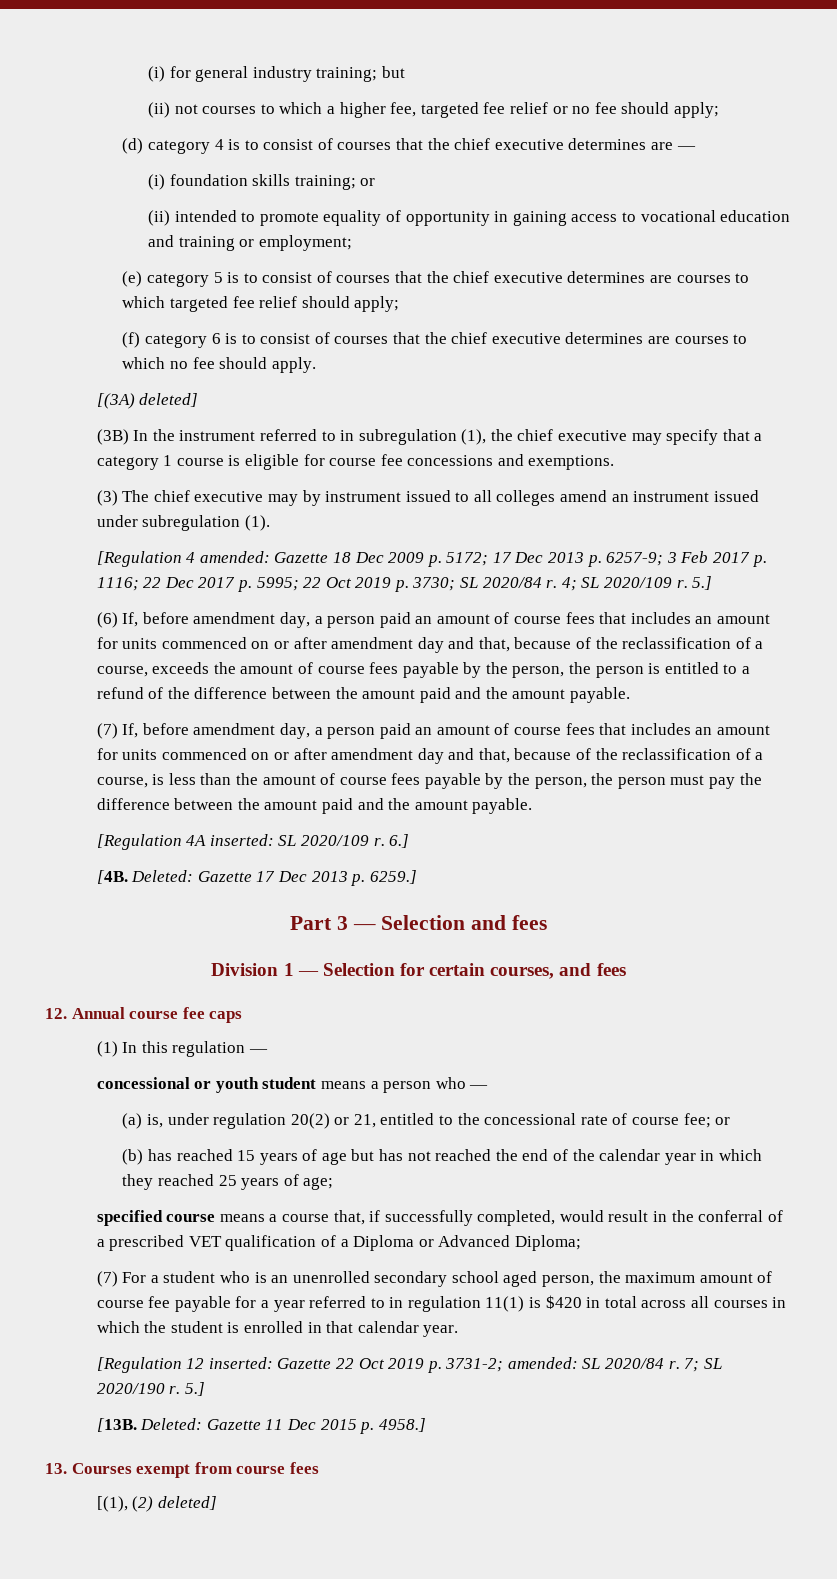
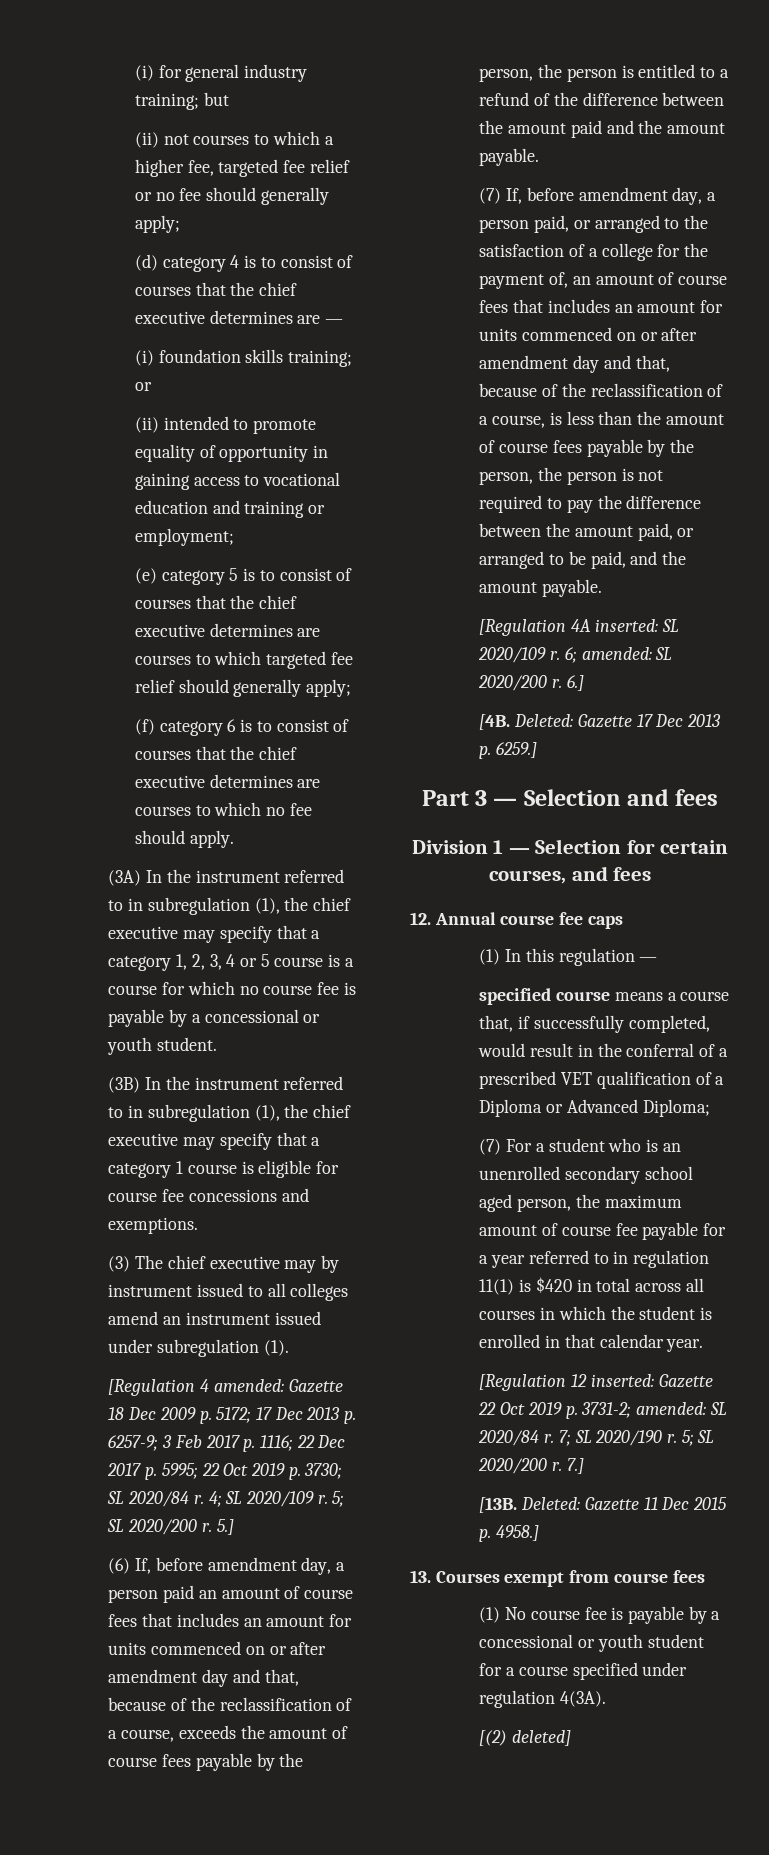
- (ii) not courses to which a higher fee, targeted fee relief or no fee should apply;
+ (ii) not courses to which a higher fee, targeted fee relief or no fee should generally apply;
- (e) category 5 is to consist of courses that the chief executive determines are courses to which targeted fee relief should apply;
+ (e) category 5 is to consist of courses that the chief executive determines are courses to which targeted fee relief should generally apply;
- [(3A) deleted]
+ (3A) In the instrument referred to in subregulation (1), the chief executive may specify that a category 1, 2, 3, 4 or 5 course is a course for which no course fee is payable by a concessional or youth student.
- 4; SL 2020/109 r.
+ 4; SL 2020/109 r. 5; SL 2020/200 r.
- (7) If, before amendment day, a person paid an amount of course fees that includes an amount for units commenced on or after amendment day and that, because of the reclassification of a course, is less than the amount of course fees payable by the person, the person must pay the difference between the amount paid and the amount payable.
+ (7) If, before amendment day, a person paid, or arranged to the satisfaction of a college for the payment of, an amount of course fees that includes an amount for units commenced on or after amendment day and that, because of the reclassification of a course, is less than the amount of course fees payable by the person, the person is not required to pay the difference between the amount paid, or arranged to be paid, and the amount payable.
+ 6; amended: SL 2020/200 r.
- concessional or youth student means a person who —
- (a) is, under regulation 20(2) or 21, entitled to the concessional rate of course fee; or
- (b) has reached 15 years of age but has not reached the end of the calendar year in which they reached 25 years of age;
- 7; SL 2020/190 r. 5.]
+ 7; SL 2020/190 r. 5; SL 2020/200 r. 7.]
- [(1), (2) deleted]
+ (1) No course fee is payable by a concessional or youth student for a course specified under regulation 4(3A).
+ [(2) deleted]

